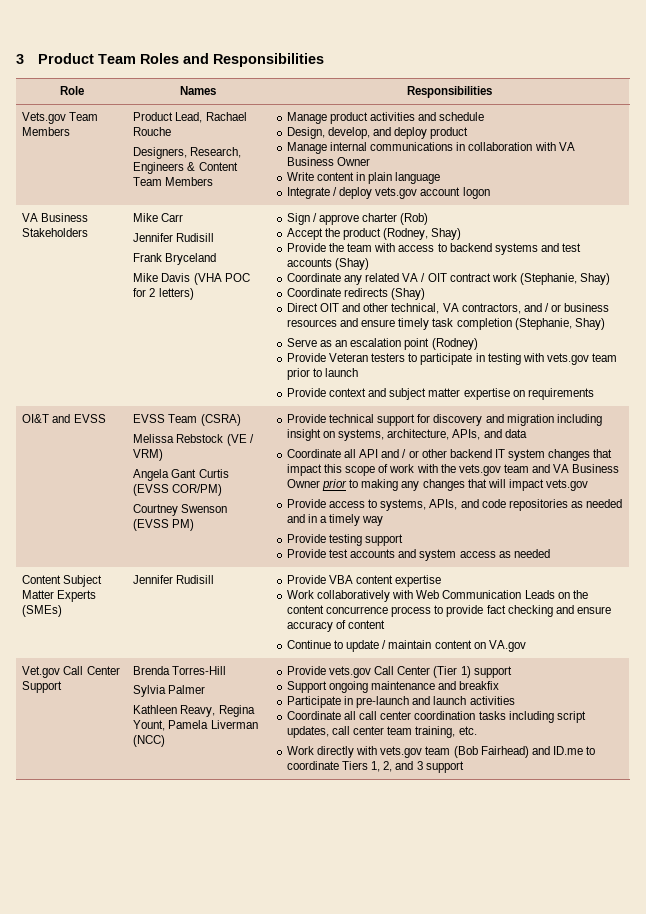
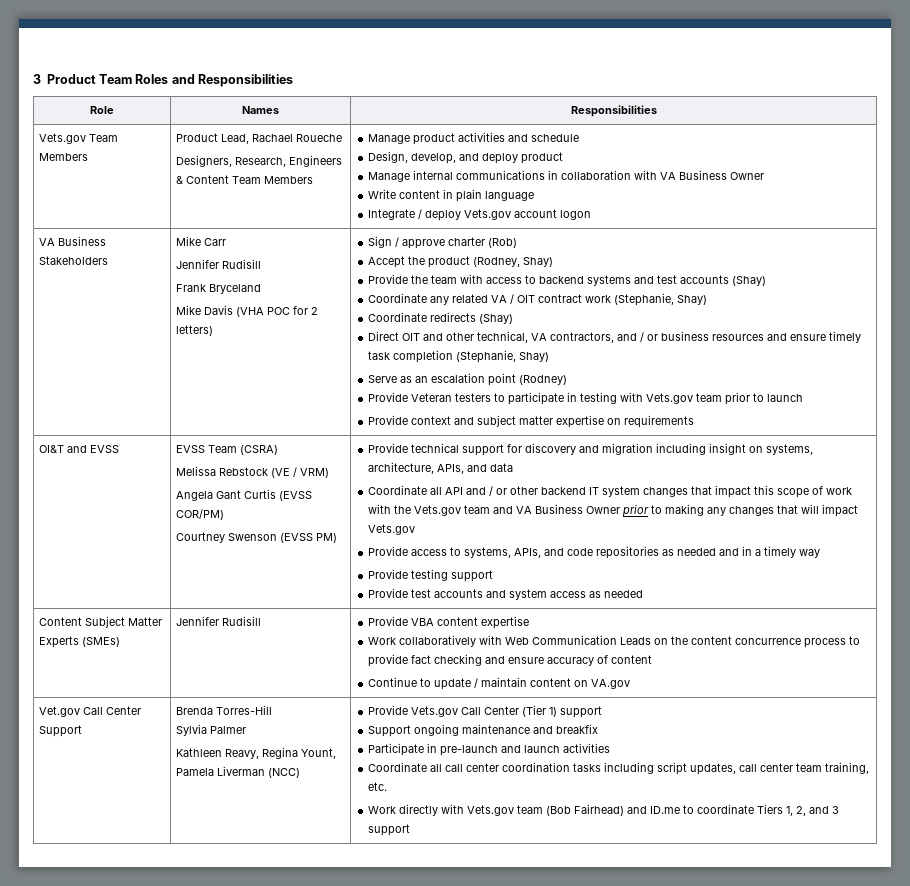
- Product Lead, Rachael Rouche
+ Product Lead, Rachael Roueche
- Integrate / deploy vets.gov account logon
+ Integrate / deploy Vets.gov account logon
- Provide Veteran testers to participate in testing with vets.gov team prior to launch
+ Provide Veteran testers to participate in testing with Vets.gov team prior to launch
- Coordinate all API and / or other backend IT system changes that impact this scope of work with the vets.gov team and VA Business Owner prior to making any changes that will impact vets.gov
+ Coordinate all API and / or other backend IT system changes that impact this scope of work with the Vets.gov team and VA Business Owner prior to making any changes that will impact Vets.gov
- Provide vets.gov Call Center (Tier 1) support
+ Provide Vets.gov Call Center (Tier 1) support
- Work directly with vets.gov team (Bob Fairhead) and ID.me to coordinate Tiers 1, 2, and 3 support
+ Work directly with Vets.gov team (Bob Fairhead) and ID.me to coordinate Tiers 1, 2, and 3 support

